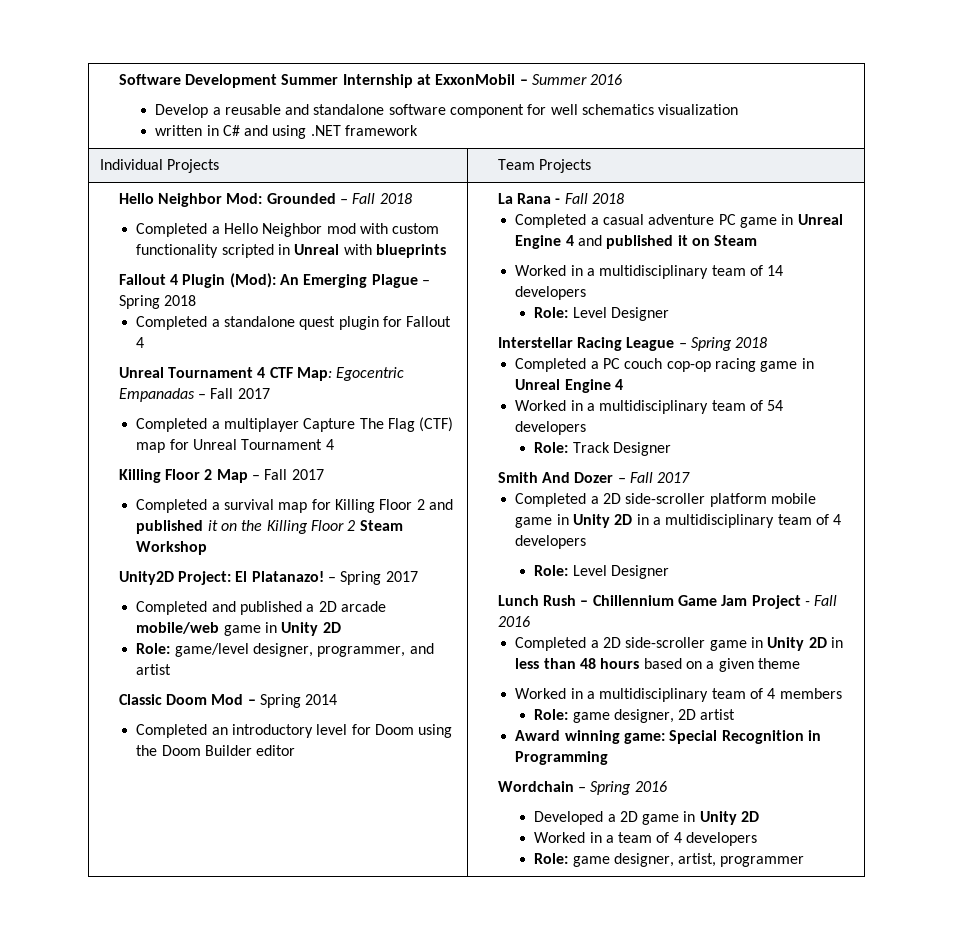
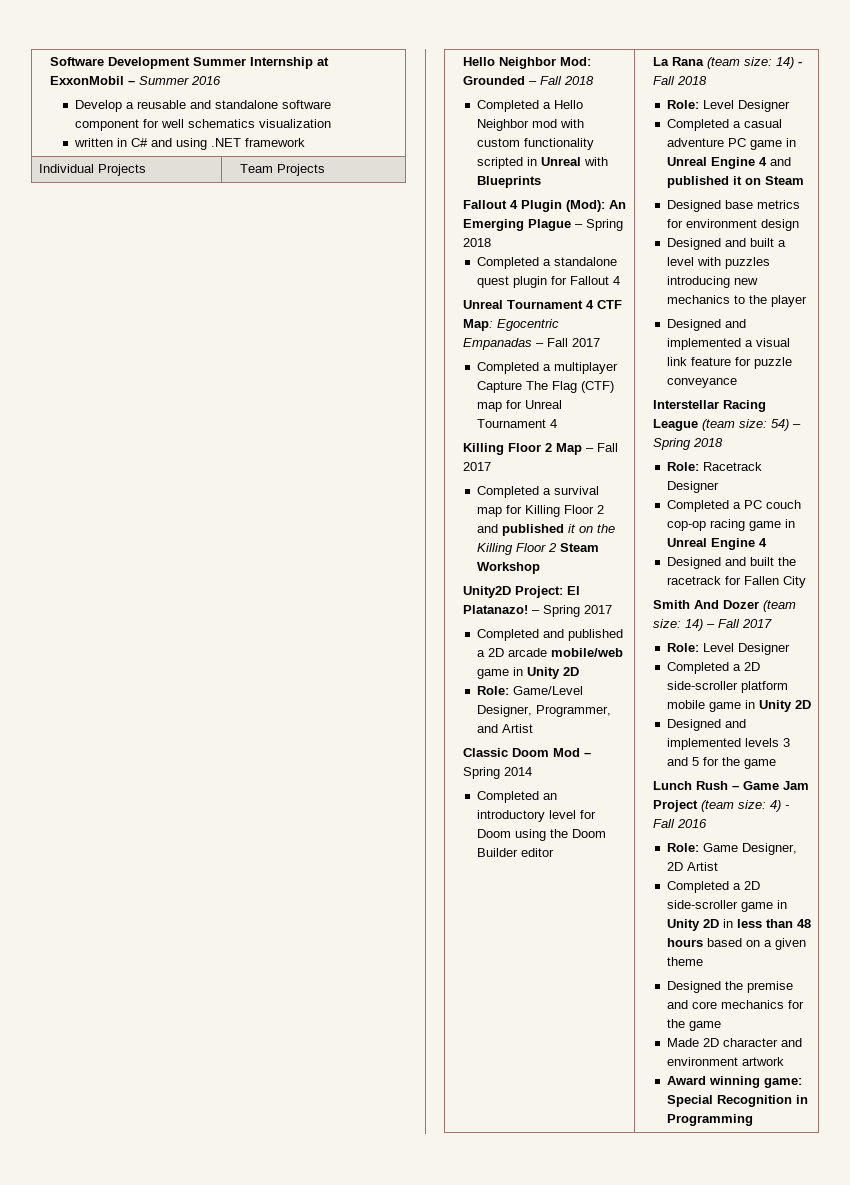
- Completed a Hello Neighbor mod with custom functionality scripted in Unreal with blueprints
+ Completed a Hello Neighbor mod with custom functionality scripted in Unreal with Blueprints
- Role: game/level designer, programmer, and artist
+ Role: Game/Level Designer, Programmer, and Artist
- La Rana - Fall 2018
+ La Rana (team size: 14) - Fall 2018
+ Role: Level Designer
- Worked in a multidisciplinary team of 14 developers
- Role: Level Designer
+ Designed base metrics for environment design
+ Designed and built a level with puzzles introducing new mechanics to the player
+ Designed and implemented a visual link feature for puzzle conveyance
- Interstellar Racing League – Spring 2018
+ Interstellar Racing League (team size: 54) – Spring 2018
+ Role: Racetrack Designer
- Worked in a multidisciplinary team of 54 developers
- Role: Track Designer
+ Designed and built the racetrack for Fallen City
- Smith And Dozer – Fall 2017
+ Smith And Dozer (team size: 14) – Fall 2017
+ Role: Level Designer
- Completed a 2D side-scroller platform mobile game in Unity 2D in a multidisciplinary team of 4 developers
- Role: Level Designer
+ Completed a 2D side-scroller platform mobile game in Unity 2D
+ Designed and implemented levels 3 and 5 for the game
- Lunch Rush – Chillennium Game Jam Project - Fall 2016
+ Lunch Rush – Game Jam Project (team size: 4) - Fall 2016
+ Role: Game Designer, 2D Artist
- Worked in a multidisciplinary team of 4 members
- Role: game designer, 2D artist
+ Designed the premise and core mechanics for the game
+ Made 2D character and environment artwork
- Wordchain – Spring 2016
- Developed a 2D game in Unity 2D
- Worked in a team of 4 developers
- Role: game designer, artist, programmer

